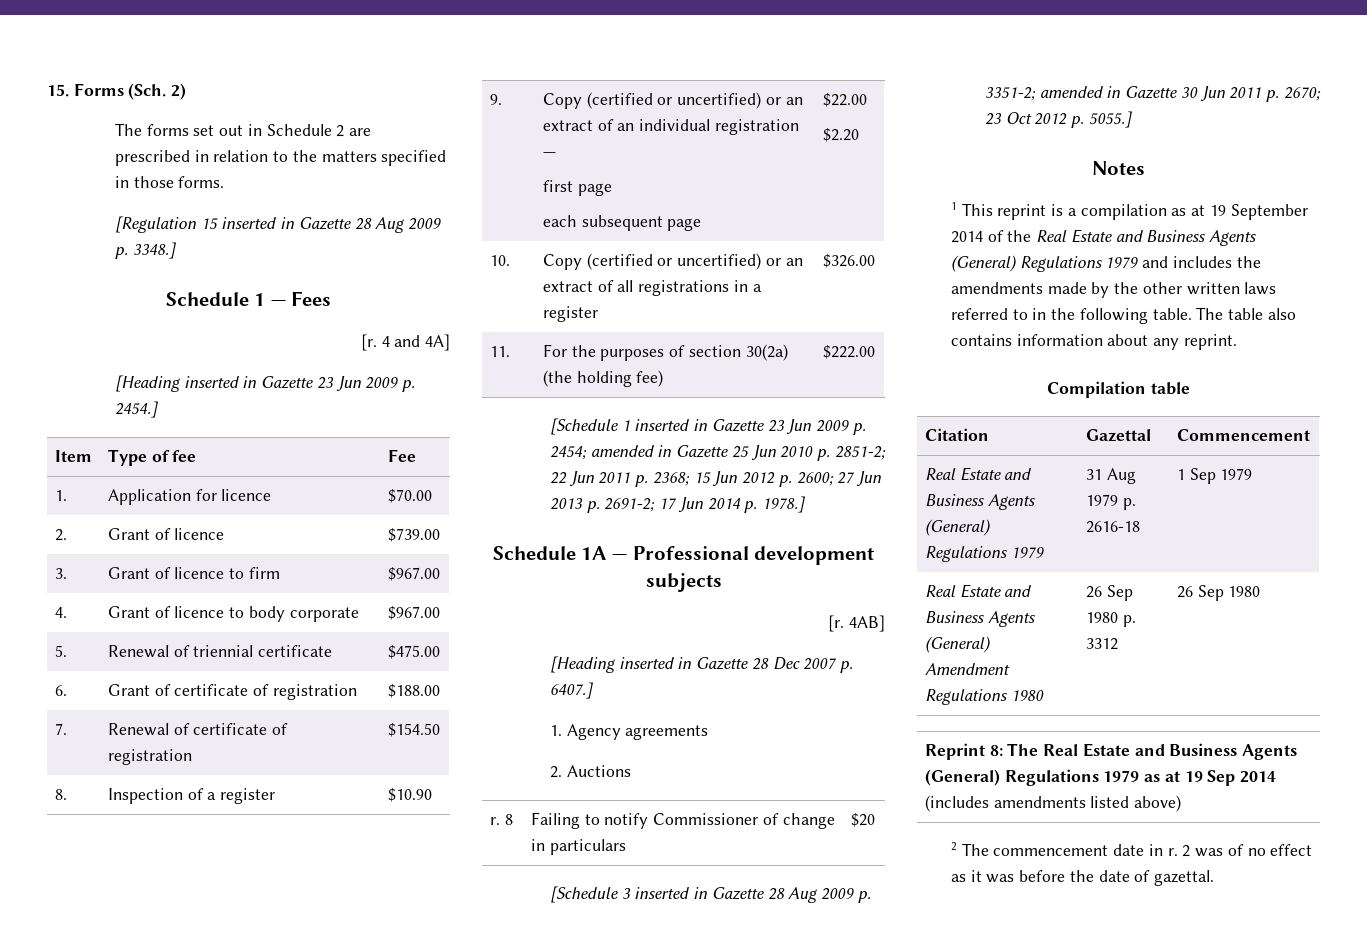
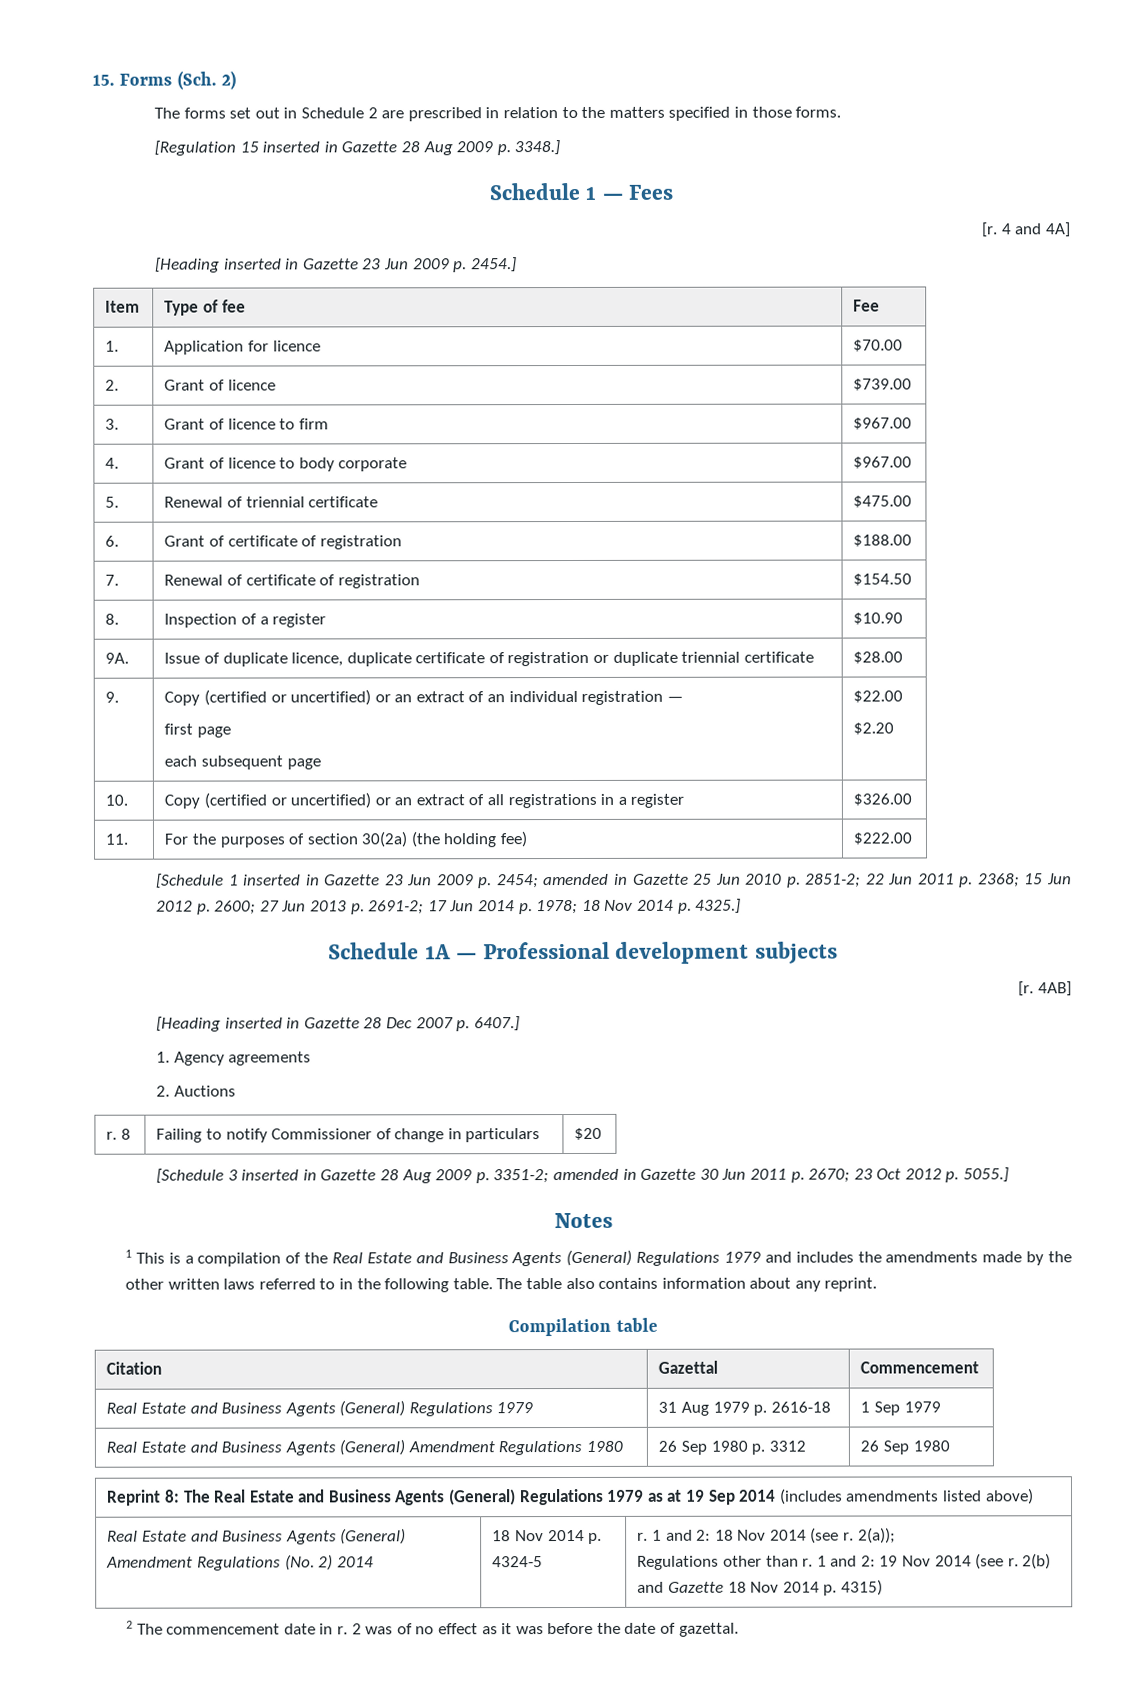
+ 9A. | Issue of duplicate licence, duplicate certificate of registration or duplicate triennial certificate | $28.00
- [Schedule 1 inserted in Gazette 23 Jun 2009 p. 2454; amended in Gazette 25 Jun 2010 p. 2851-2; 22 Jun 2011 p. 2368; 15 Jun 2012 p. 2600; 27 Jun 2013 p. 2691-2; 17 Jun 2014 p. 1978.]
+ [Schedule 1 inserted in Gazette 23 Jun 2009 p. 2454; amended in Gazette 25 Jun 2010 p. 2851-2; 22 Jun 2011 p. 2368; 15 Jun 2012 p. 2600; 27 Jun 2013 p. 2691-2; 17 Jun 2014 p. 1978; 18 Nov 2014 p. 4325.]
- 1 This reprint is a compilation as at 19 September 2014 of the Real Estate and Business Agents (General) Regulations 1979 and includes the amendments made by the other written laws referred to in the following table.
+ 1 This is a compilation of the Real Estate and Business Agents (General) Regulations 1979 and includes the amendments made by the other written laws referred to in the following table.
+ Real Estate and Business Agents (General) Amendment Regulations (No. 2) 2014 | 18 Nov 2014 p. 4324-5 | r. 1 and 2: 18 Nov 2014 (see r. 2(a));
+ Regulations other than r. 1 and 2: 19 Nov 2014 (see r. 2(b) and Gazette 18 Nov 2014 p. 4315)

